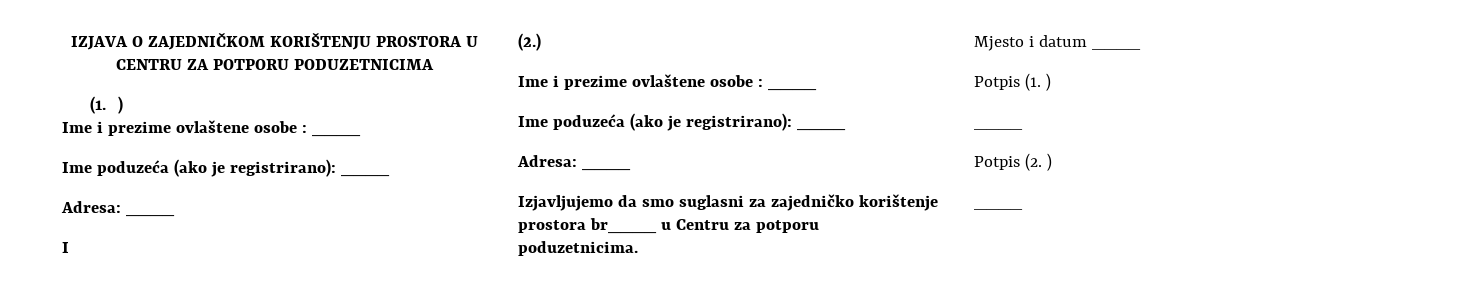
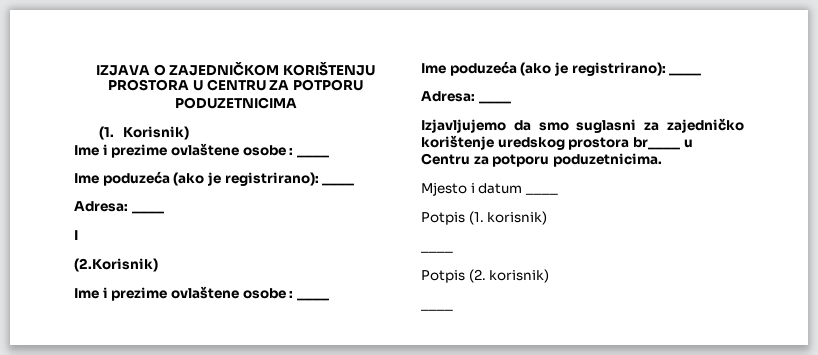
  IZJAVA O ZAJEDNIČKOM KORIŠTENJU PROSTORA U CENTRU ZA POTPORU PODUZETNICIMA
- (1. )
+ (1. Korisnik)
- (2.)
+ (2.Korisnik)
- Izjavljujemo da smo suglasni za zajedničko korištenje prostora br____ u Centru za potporu poduzetnicima.
+ Izjavljujemo da smo suglasni za zajedničko korištenje uredskog prostora br____ u Centru za potporu poduzetnicima.
- Potpis (1. )
+ Potpis (1. korisnik)
- Potpis (2. )
+ Potpis (2. korisnik)

